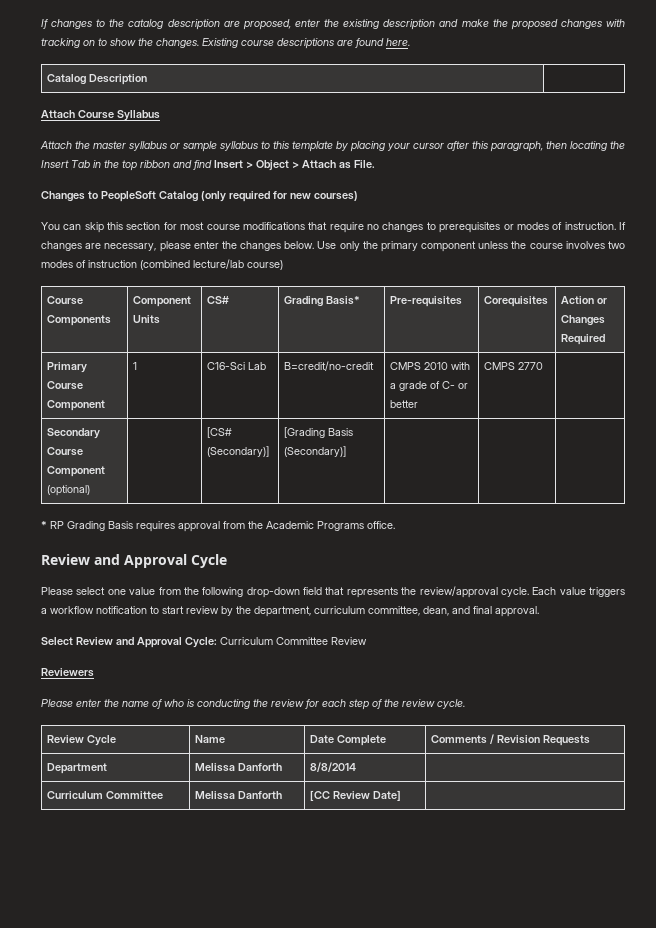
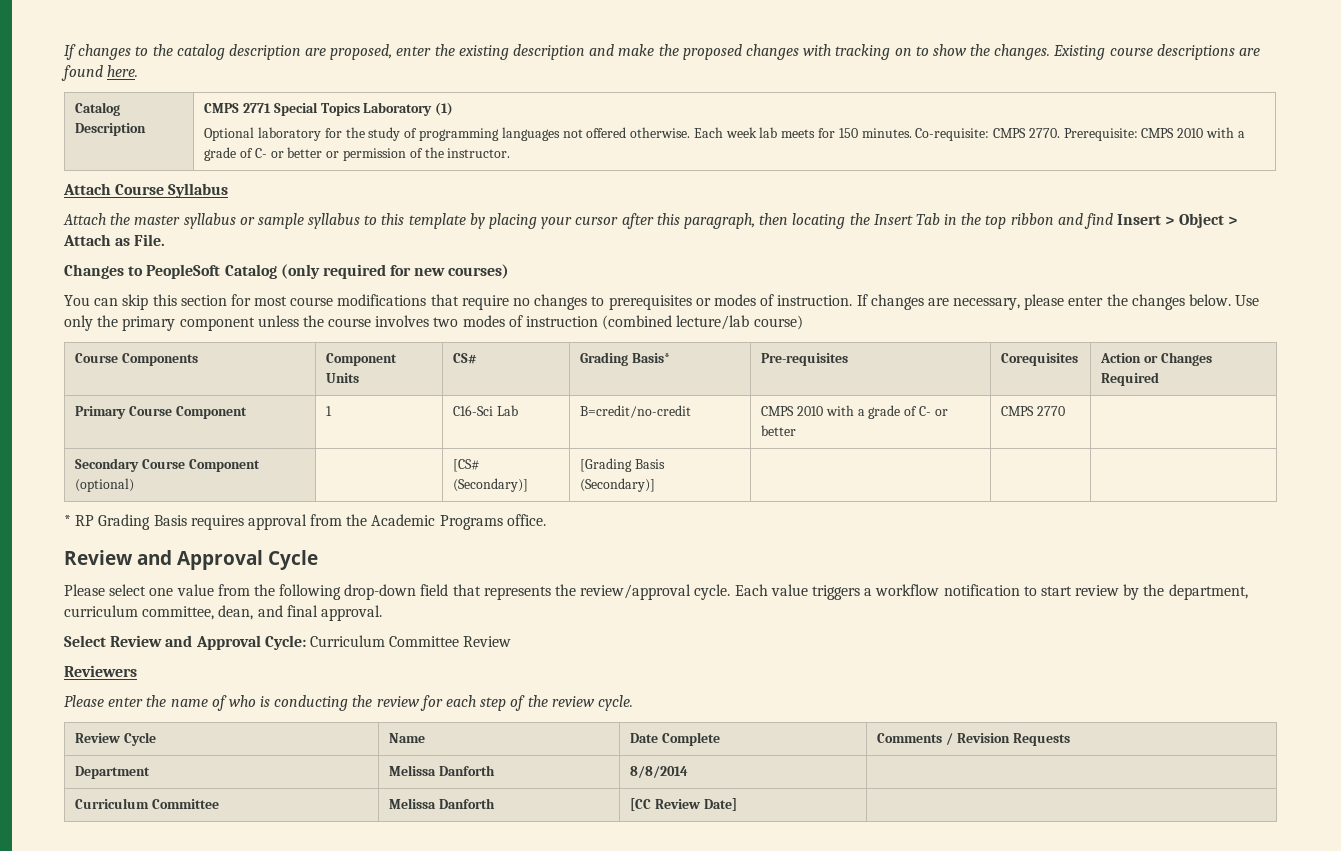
+ CMPS 2771 Special Topics Laboratory (1)
+ Optional laboratory for the study of programming languages not offered otherwise. Each week lab meets for 150 minutes. Co-requisite: CMPS 2770. Prerequisite: CMPS 2010 with a grade of C- or better or permission of the instructor.

